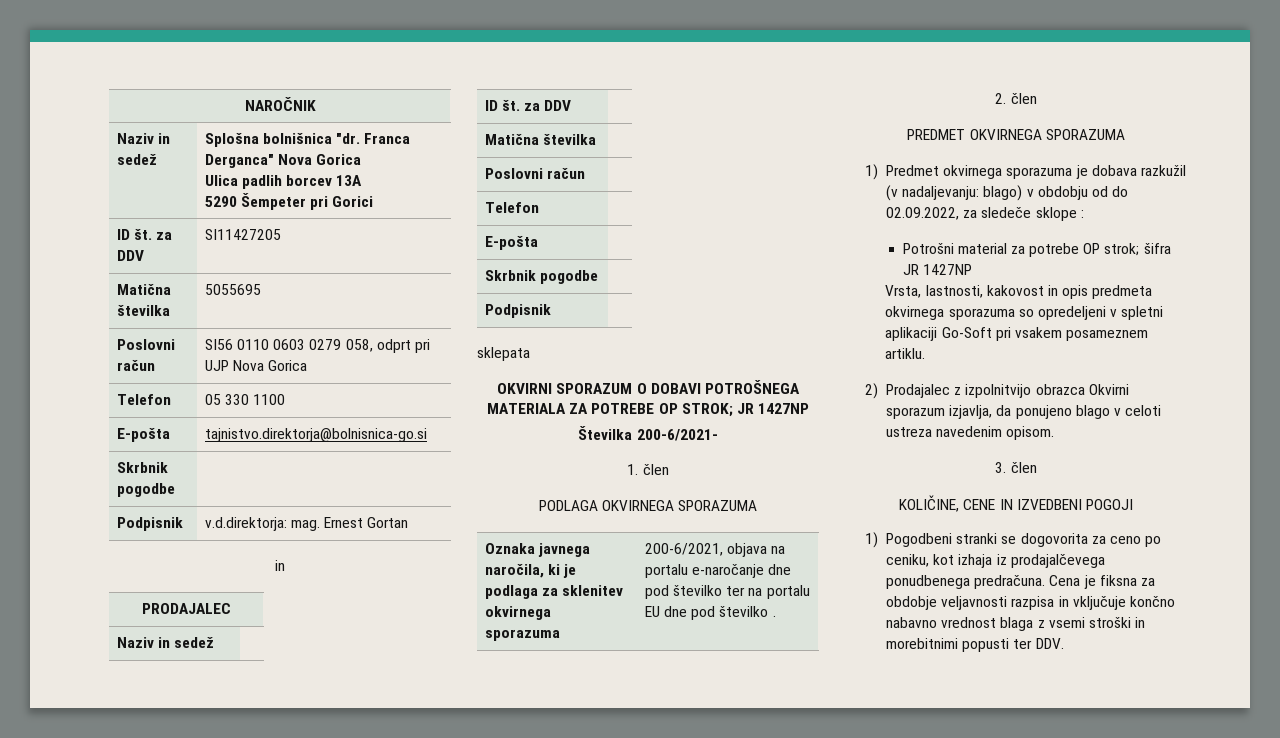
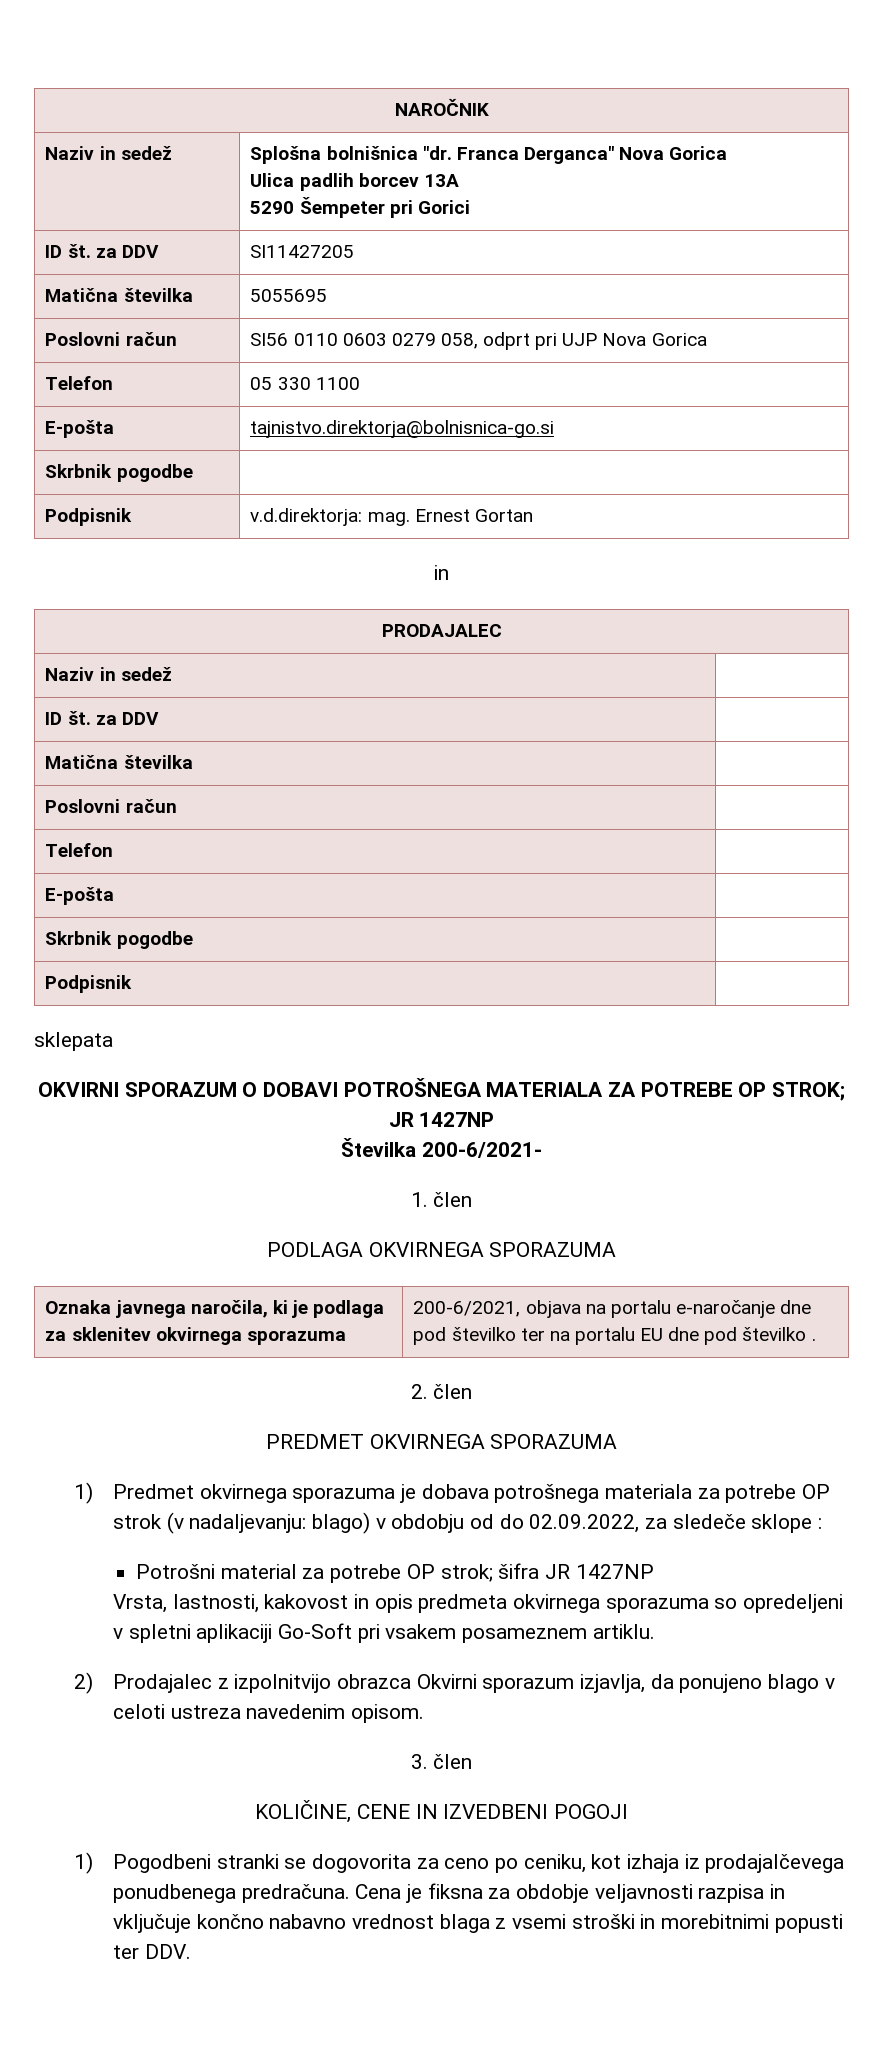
- 1) Predmet okvirnega sporazuma je dobava razkužil (v nadaljevanju: blago) v obdobju od do 02.09.2022, za sledeče sklope :
+ 1) Predmet okvirnega sporazuma je dobava potrošnega materiala za potrebe OP strok (v nadaljevanju: blago) v obdobju od do 02.09.2022, za sledeče sklope :

